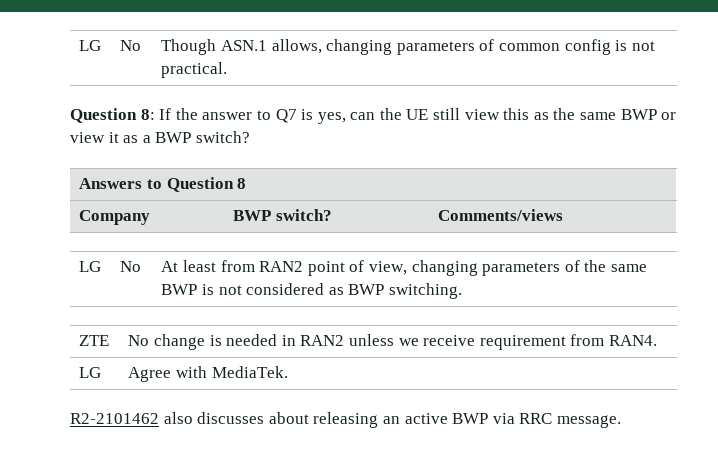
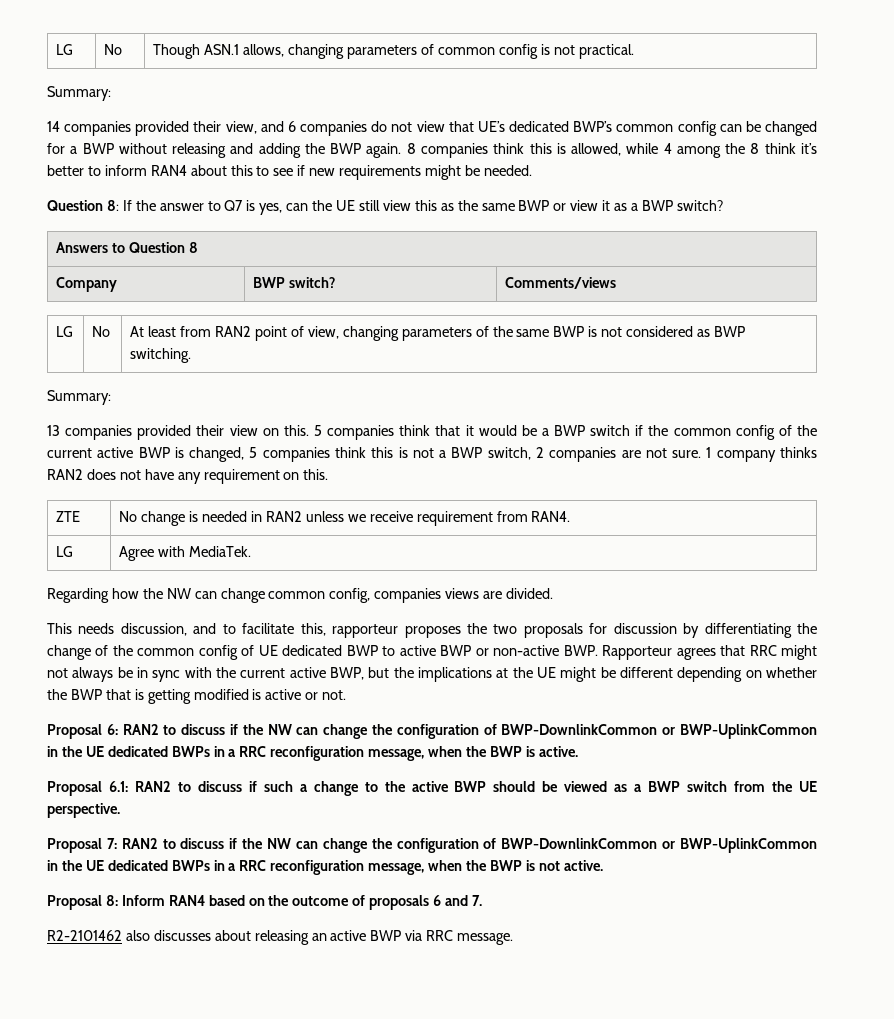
  LG | No | Though ASN.1 allows, changing parameters of common config is not practical.
+ Summary:
+ 14 companies provided their view, and 6 companies do not view that UE’s dedicated BWP’s common config can be changed for a BWP without releasing and adding the BWP again. 8 companies think this is allowed, while 4 among the 8 think it’s better to inform RAN4 about this to see if new requirements might be needed.
  LG | No | At least from RAN2 point of view, changing parameters of the same BWP is not considered as BWP switching.
+ Summary:
+ 13 companies provided their view on this. 5 companies think that it would be a BWP switch if the common config of the current active BWP is changed, 5 companies think this is not a BWP switch, 2 companies are not sure. 1 company thinks RAN2 does not have any requirement on this.
+ Regarding how the NW can change common config, companies views are divided.
+ This needs discussion, and to facilitate this, rapporteur proposes the two proposals for discussion by differentiating the change of the common config of UE dedicated BWP to active BWP or non-active BWP. Rapporteur agrees that RRC might not always be in sync with the current active BWP, but the implications at the UE might be different depending on whether the BWP that is getting modified is active or not.
+ Proposal 6: RAN2 to discuss if the NW can change the configuration of BWP-DownlinkCommon or BWP-UplinkCommon in the UE dedicated BWPs in a RRC reconfiguration message, when the BWP is active.
+ Proposal 6.1: RAN2 to discuss if such a change to the active BWP should be viewed as a BWP switch from the UE perspective.
+ Proposal 7: RAN2 to discuss if the NW can change the configuration of BWP-DownlinkCommon or BWP-UplinkCommon in the UE dedicated BWPs in a RRC reconfiguration message, when the BWP is not active.
+ Proposal 8: Inform RAN4 based on the outcome of proposals 6 and 7.

